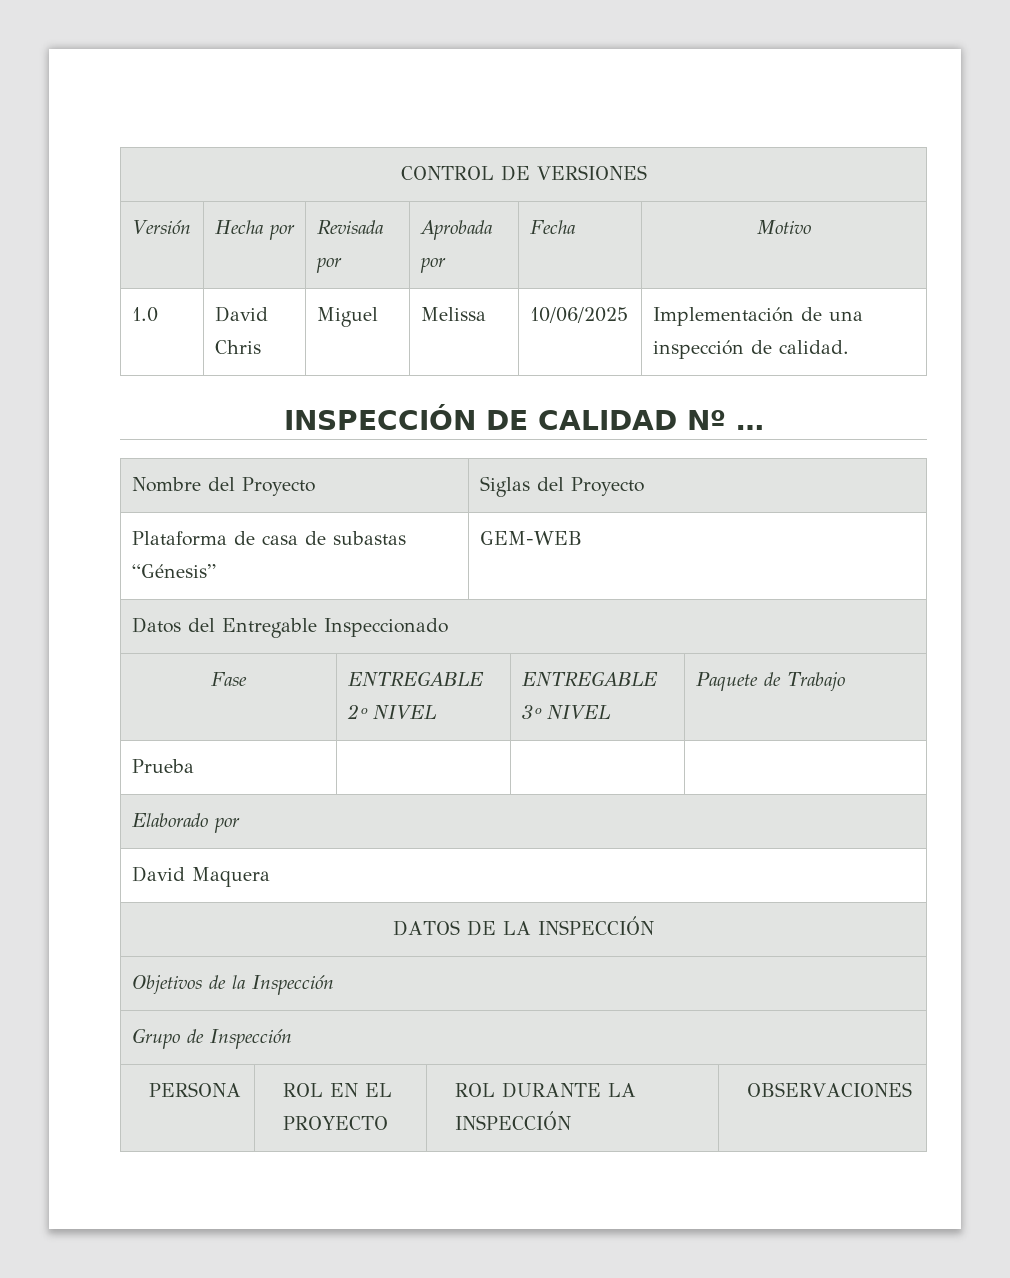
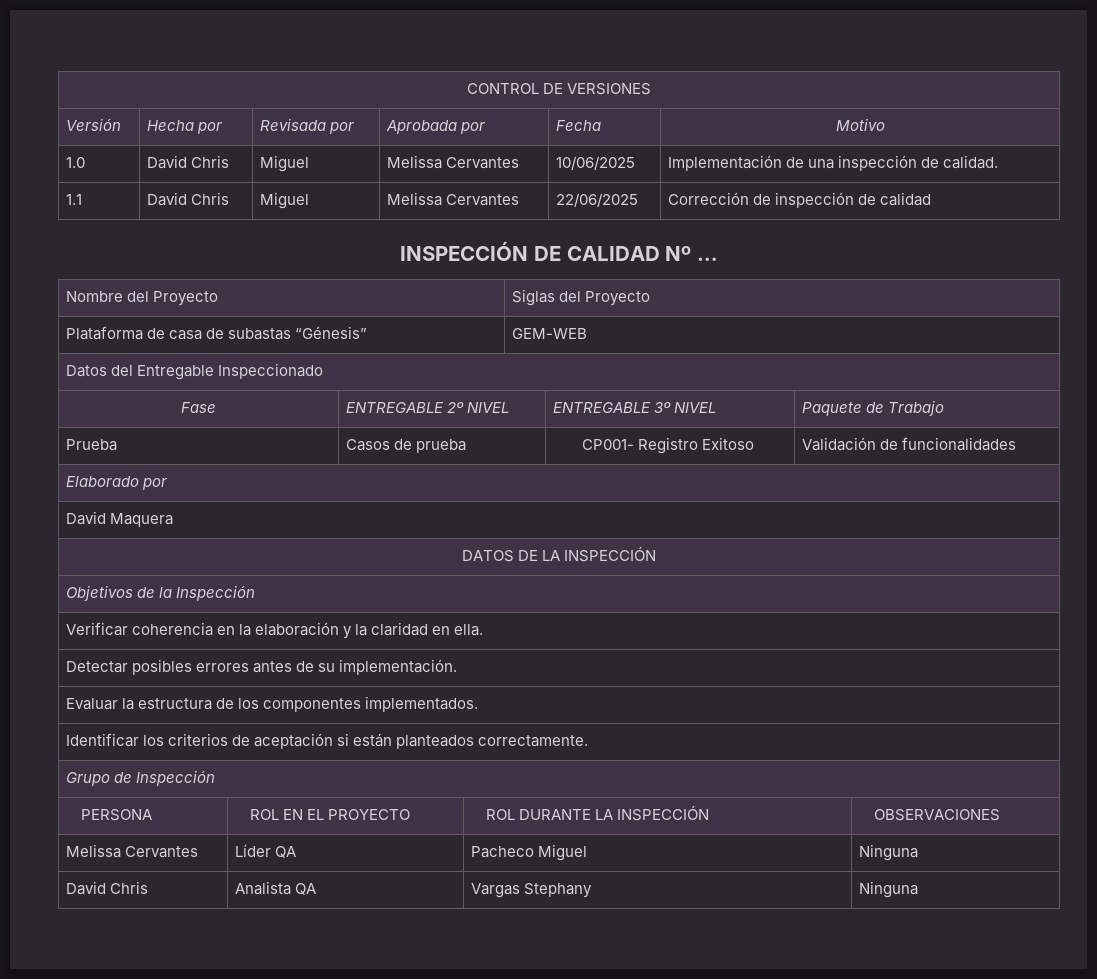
- 1.0 | David Chris | Miguel | Melissa | 10/06/2025 | Implementación de una inspección de calidad.
+ 1.0 | David Chris | Miguel | Melissa Cervantes | 10/06/2025 | Implementación de una inspección de calidad.
+ 1.1 | David Chris | Miguel | Melissa Cervantes | 22/06/2025 | Corrección de inspección de calidad
- Prueba | | |
+ Prueba | Casos de prueba | CP001- Registro Exitoso | Validación de funcionalidades
+ Verificar coherencia en la elaboración y la claridad en ella.
+ Detectar posibles errores antes de su implementación.
+ Evaluar la estructura de los componentes implementados.
+ Identificar los criterios de aceptación si están planteados correctamente.
+ Melissa Cervantes | Líder QA | Pacheco Miguel | Ninguna
+ David Chris | Analista QA | Vargas Stephany | Ninguna

